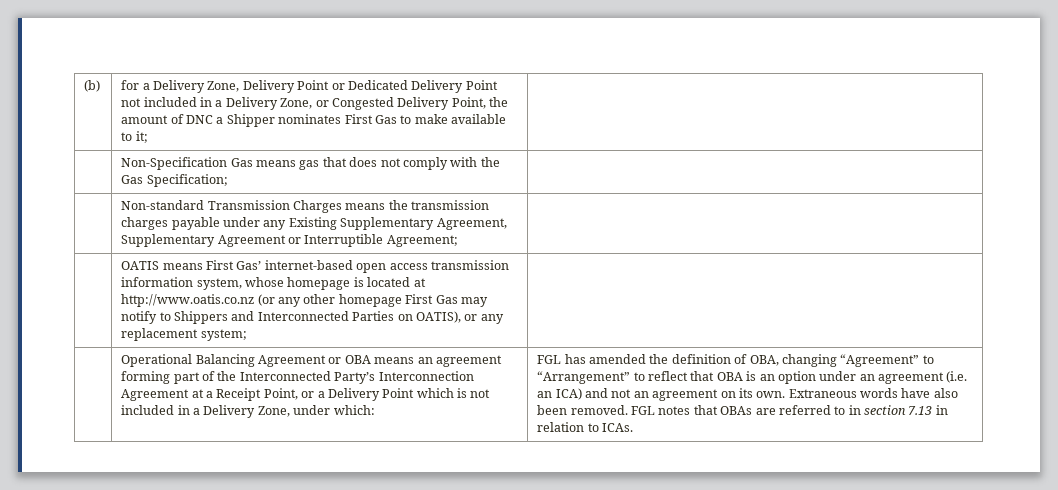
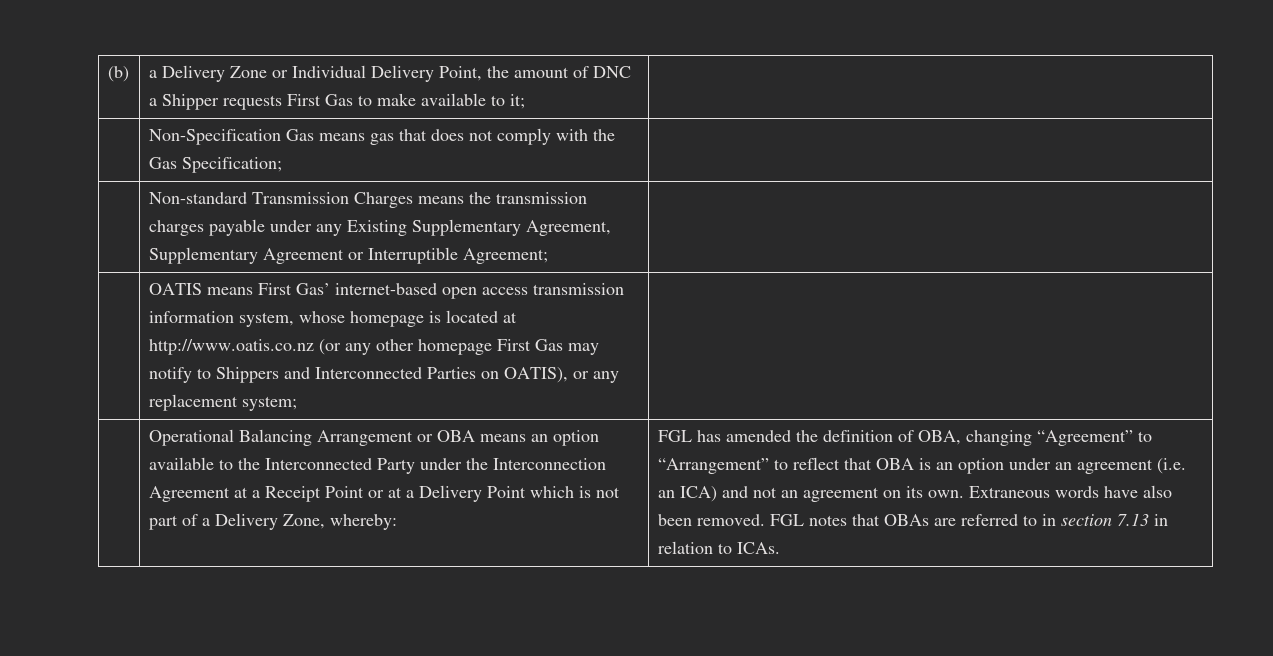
- (b) | for a Delivery Zone, Delivery Point or Dedicated Delivery Point not included in a Delivery Zone, or Congested Delivery Point, the amount of DNC a Shipper nominates First Gas to make available to it; |
+ (b) | a Delivery Zone or Individual Delivery Point, the amount of DNC a Shipper requests First Gas to make available to it; |
- Operational Balancing Agreement or OBA means an agreement forming part of the Interconnected Party’s Interconnection Agreement at a Receipt Point, or a Delivery Point which is not included in a Delivery Zone, under which:
+ Operational Balancing Arrangement or OBA means an option available to the Interconnected Party under the Interconnection Agreement at a Receipt Point or at a Delivery Point which is not part of a Delivery Zone, whereby:

